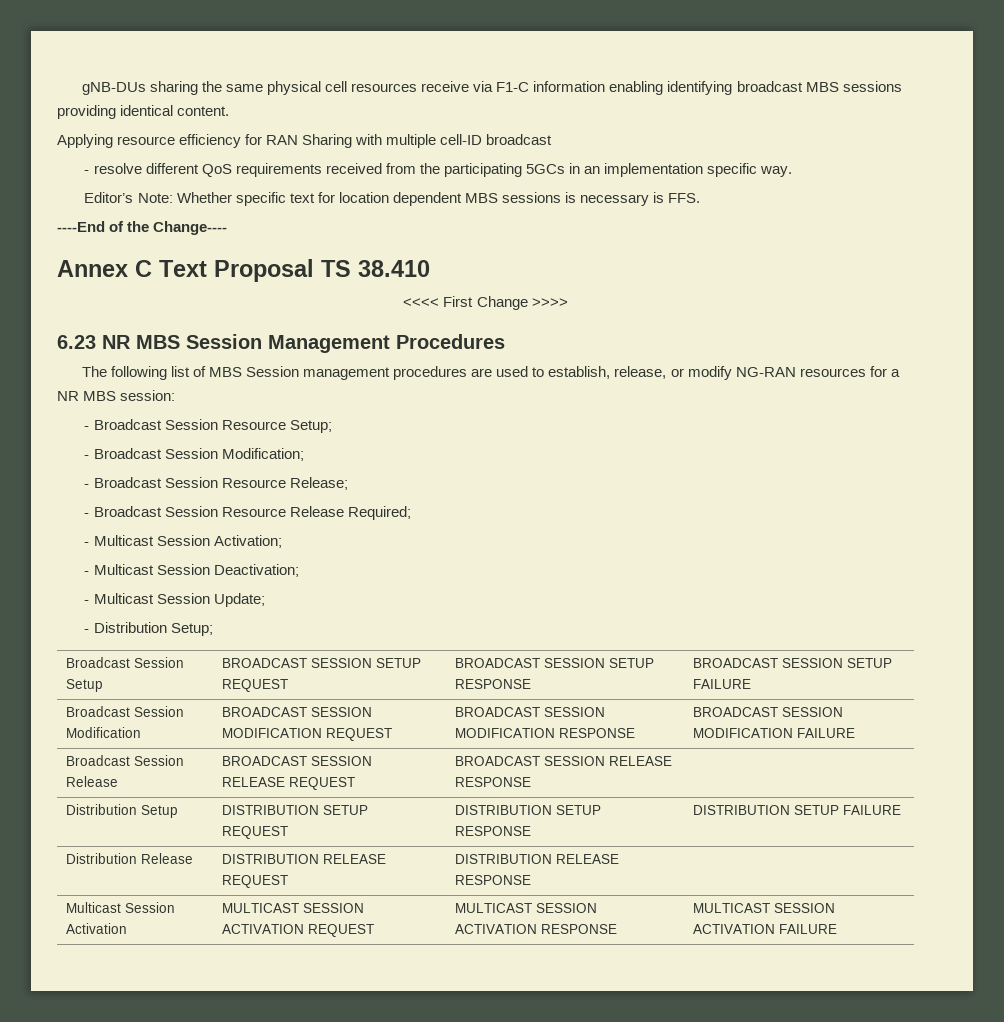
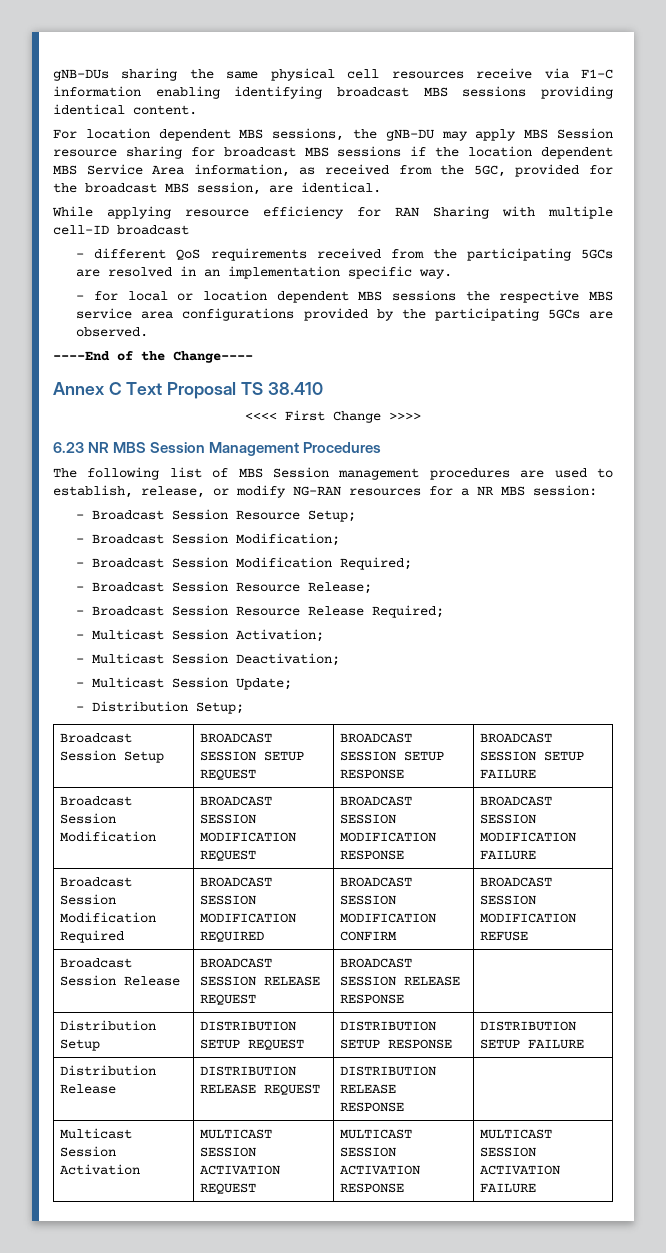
- Applying resource efficiency for RAN Sharing with multiple cell-ID broadcast
+ For location dependent MBS sessions, the gNB-DU may apply MBS Session resource sharing for broadcast MBS sessions if the location dependent MBS Service Area information, as received from the 5GC, provided for the broadcast MBS session, are identical.
+ While applying resource efficiency for RAN Sharing with multiple cell-ID broadcast
- - resolve different QoS requirements received from the participating 5GCs in an implementation specific way.
+ - different QoS requirements received from the participating 5GCs are resolved in an implementation specific way.
- Editor’s Note: Whether specific text for location dependent MBS sessions is necessary is FFS.
+ - for local or location dependent MBS sessions the respective MBS service area configurations provided by the participating 5GCs are observed.
+ - Broadcast Session Modification Required;
+ Broadcast Session Modification Required | BROADCAST SESSION MODIFICATION REQUIRED | BROADCAST SESSION MODIFICATION CONFIRM | BROADCAST SESSION MODIFICATION REFUSE

